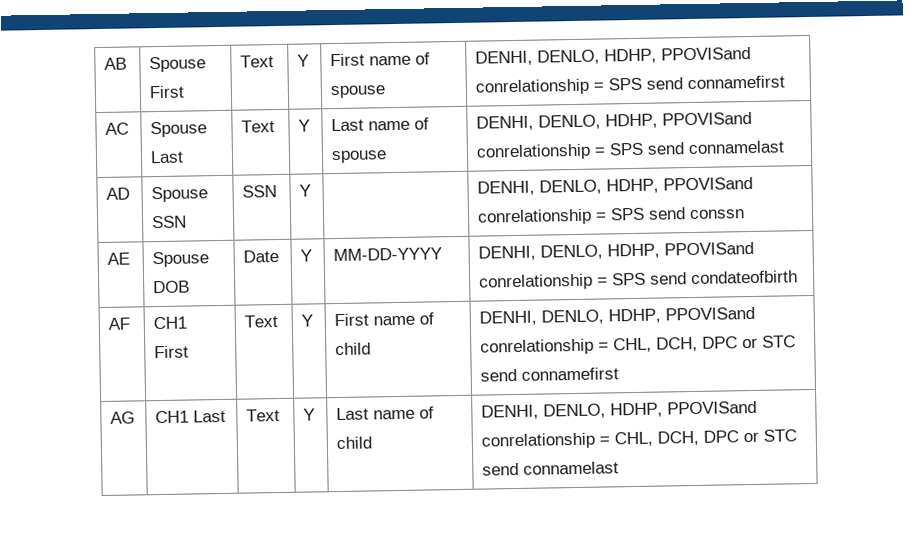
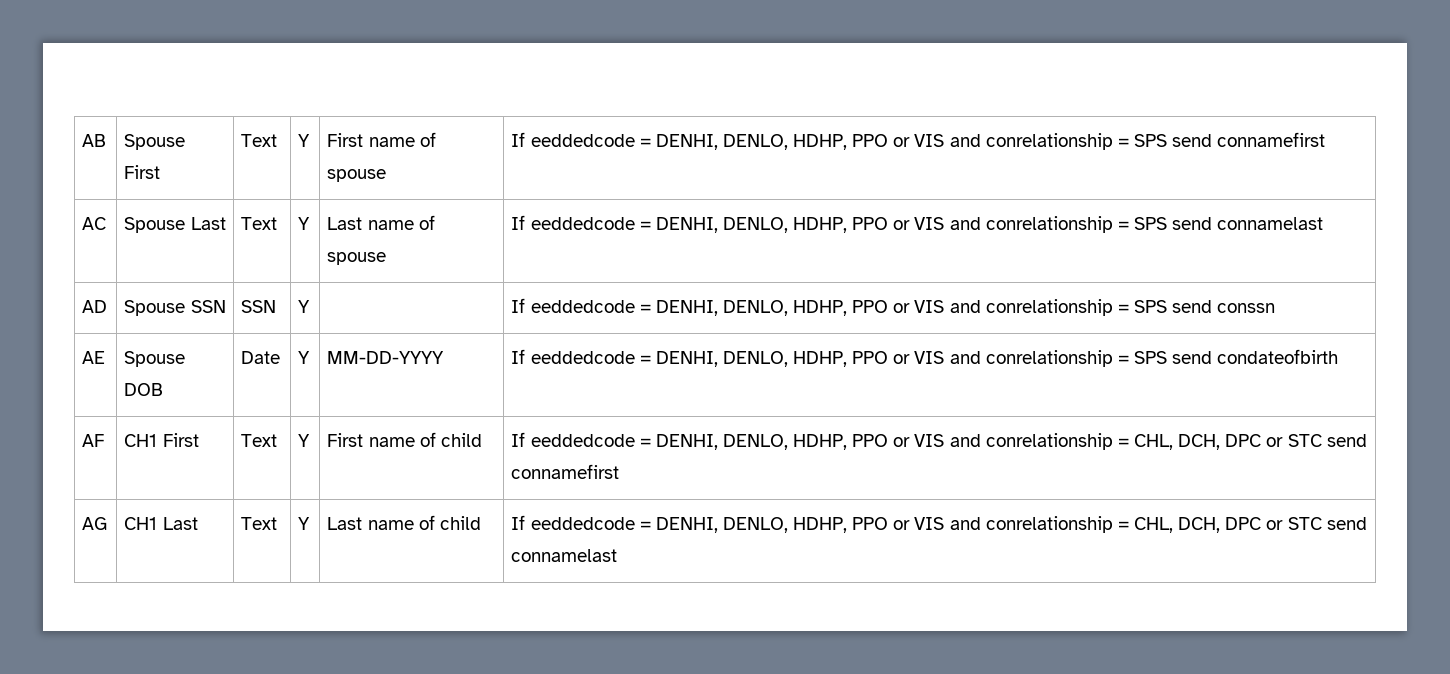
- AB | Spouse First | Text | Y | First name of spouse | DENHI, DENLO, HDHP, PPOVISand conrelationship = SPS send connamefirst
+ AB | Spouse First | Text | Y | First name of spouse | If eeddedcode = DENHI, DENLO, HDHP, PPO or VIS and conrelationship = SPS send connamefirst
- AC | Spouse Last | Text | Y | Last name of spouse | DENHI, DENLO, HDHP, PPOVISand conrelationship = SPS send connamelast
+ AC | Spouse Last | Text | Y | Last name of spouse | If eeddedcode = DENHI, DENLO, HDHP, PPO or VIS and conrelationship = SPS send connamelast
- AD | Spouse SSN | SSN | Y | | DENHI, DENLO, HDHP, PPOVISand conrelationship = SPS send conssn
+ AD | Spouse SSN | SSN | Y | | If eeddedcode = DENHI, DENLO, HDHP, PPO or VIS and conrelationship = SPS send conssn
- AE | Spouse DOB | Date | Y | MM-DD-YYYY | DENHI, DENLO, HDHP, PPOVISand conrelationship = SPS send condateofbirth
+ AE | Spouse DOB | Date | Y | MM-DD-YYYY | If eeddedcode = DENHI, DENLO, HDHP, PPO or VIS and conrelationship = SPS send condateofbirth
- AF | CH1 First | Text | Y | First name of child | DENHI, DENLO, HDHP, PPOVISand conrelationship = CHL, DCH, DPC or STC send connamefirst
+ AF | CH1 First | Text | Y | First name of child | If eeddedcode = DENHI, DENLO, HDHP, PPO or VIS and conrelationship = CHL, DCH, DPC or STC send connamefirst
- AG | CH1 Last | Text | Y | Last name of child | DENHI, DENLO, HDHP, PPOVISand conrelationship = CHL, DCH, DPC or STC send connamelast
+ AG | CH1 Last | Text | Y | Last name of child | If eeddedcode = DENHI, DENLO, HDHP, PPO or VIS and conrelationship = CHL, DCH, DPC or STC send connamelast

